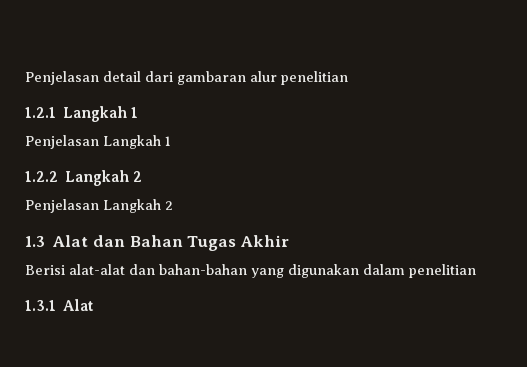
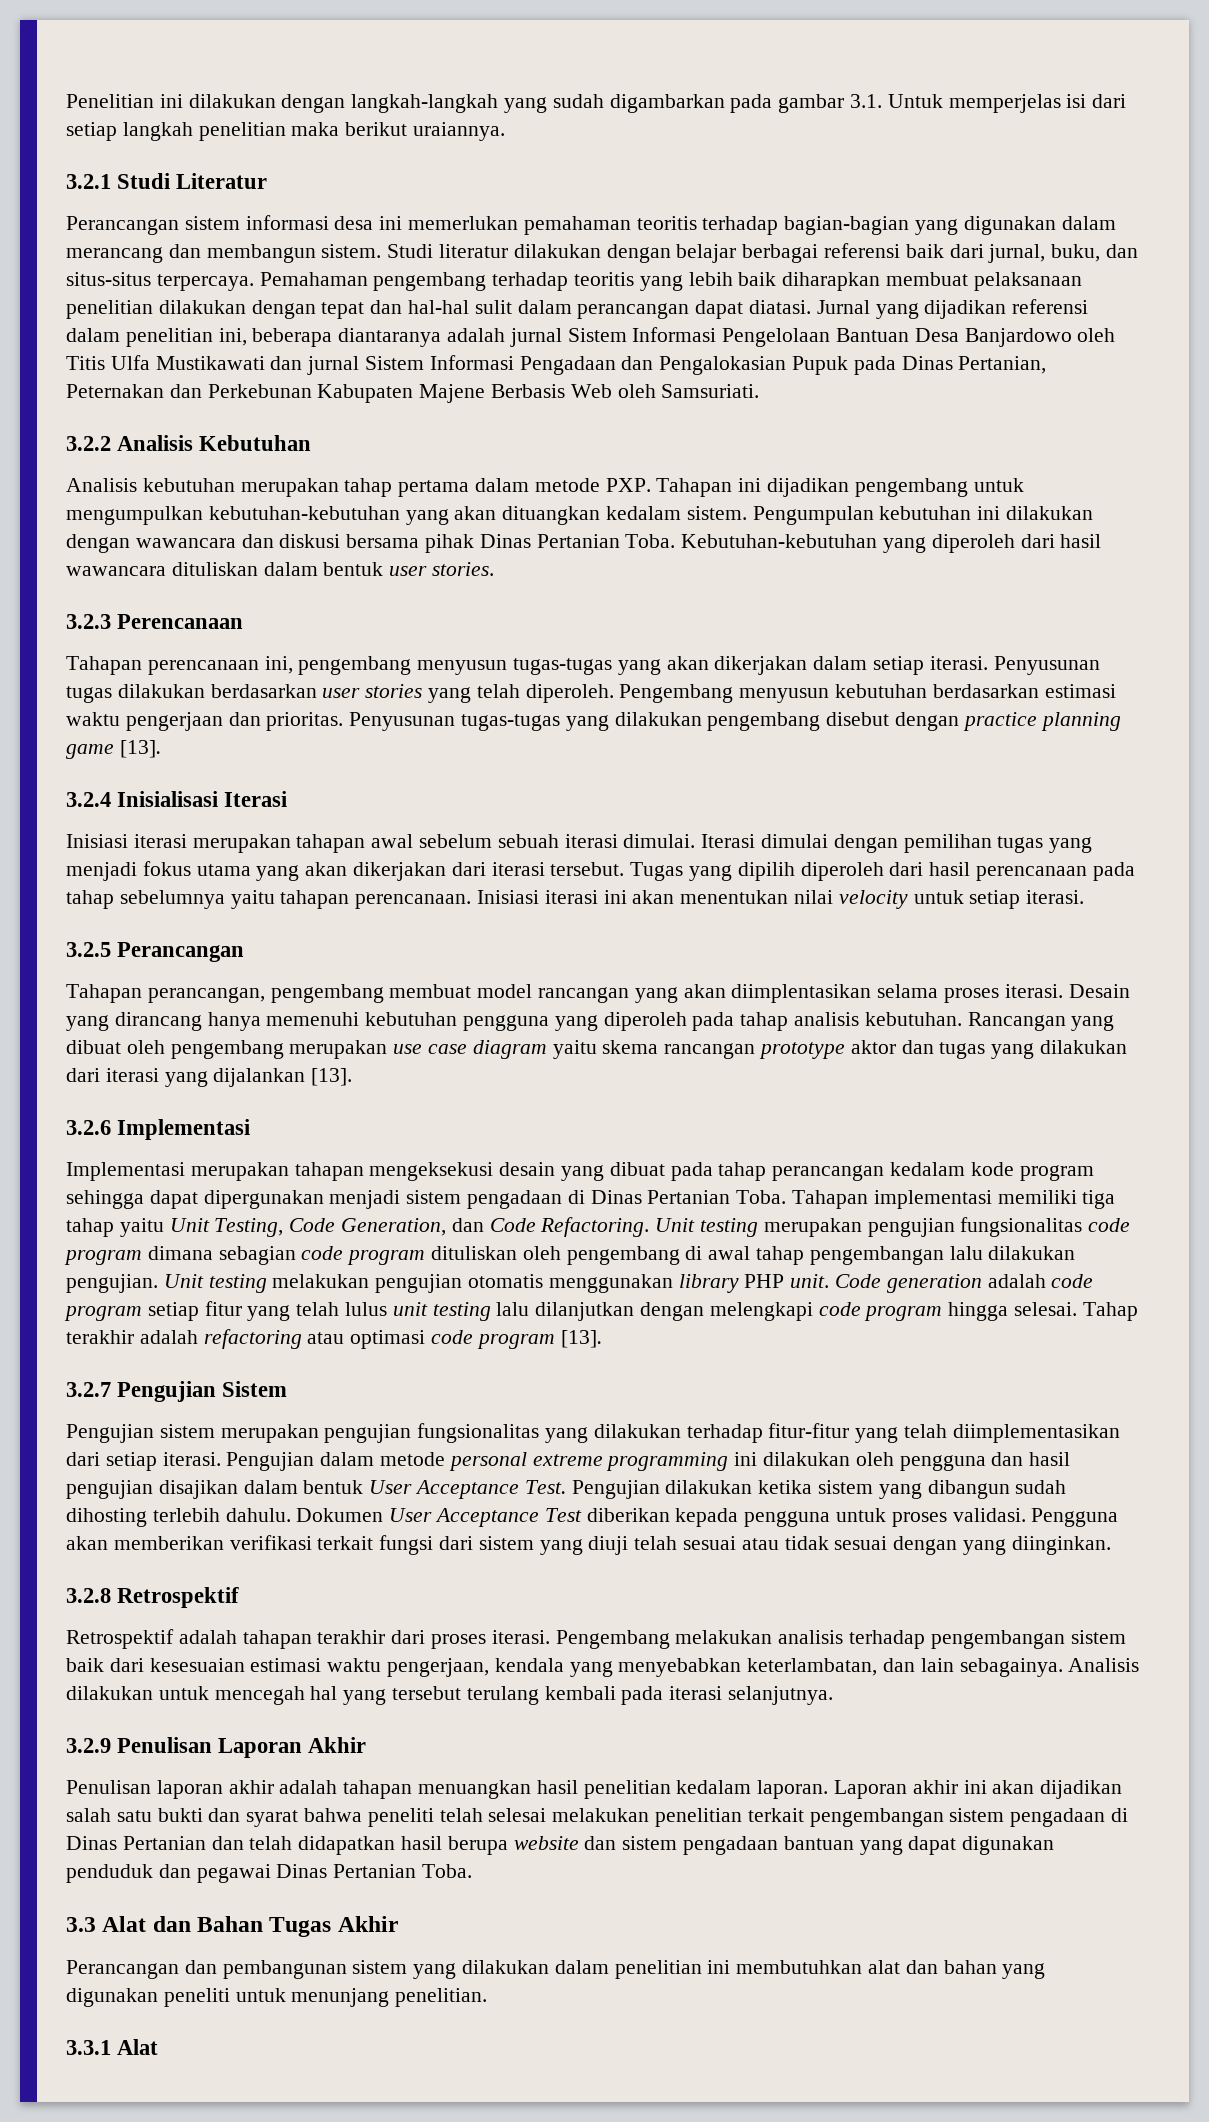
- Penjelasan detail dari gambaran alur penelitian
- 1.2.1 Langkah 1
- Penjelasan Langkah 1
- 1.2.2 Langkah 2
- Penjelasan Langkah 2
- 1.3 Alat dan Bahan Tugas Akhir
+ Penelitian ini dilakukan dengan langkah-langkah yang sudah digambarkan pada gambar 3.1. Untuk memperjelas isi dari setiap langkah penelitian maka berikut uraiannya.
+ 3.2.1 Studi Literatur
+ Perancangan sistem informasi desa ini memerlukan pemahaman teoritis terhadap bagian-bagian yang digunakan dalam merancang dan membangun sistem. Studi literatur dilakukan dengan belajar berbagai referensi baik dari jurnal, buku, dan situs-situs terpercaya. Pemahaman pengembang terhadap teoritis yang lebih baik diharapkan membuat pelaksanaan penelitian dilakukan dengan tepat dan hal-hal sulit dalam perancangan dapat diatasi. Jurnal yang dijadikan referensi dalam penelitian ini, beberapa diantaranya adalah jurnal Sistem Informasi Pengelolaan Bantuan Desa Banjardowo oleh Titis Ulfa Mustikawati dan jurnal Sistem Informasi Pengadaan dan Pengalokasian Pupuk pada Dinas Pertanian, Peternakan dan Perkebunan Kabupaten Majene Berbasis Web oleh Samsuriati.
+ 3.2.2 Analisis Kebutuhan
+ Analisis kebutuhan merupakan tahap pertama dalam metode PXP. Tahapan ini dijadikan pengembang untuk mengumpulkan kebutuhan-kebutuhan yang akan dituangkan kedalam sistem. Pengumpulan kebutuhan ini dilakukan dengan wawancara dan diskusi bersama pihak Dinas Pertanian Toba. Kebutuhan-kebutuhan yang diperoleh dari hasil wawancara dituliskan dalam bentuk user stories.
+ 3.2.3 Perencanaan
+ Tahapan perencanaan ini, pengembang menyusun tugas-tugas yang akan dikerjakan dalam setiap iterasi. Penyusunan tugas dilakukan berdasarkan user stories yang telah diperoleh. Pengembang menyusun kebutuhan berdasarkan estimasi waktu pengerjaan dan prioritas. Penyusunan tugas-tugas yang dilakukan pengembang disebut dengan practice planning game [13].
+ 3.2.4 Inisialisasi Iterasi
+ Inisiasi iterasi merupakan tahapan awal sebelum sebuah iterasi dimulai. Iterasi dimulai dengan pemilihan tugas yang menjadi fokus utama yang akan dikerjakan dari iterasi tersebut. Tugas yang dipilih diperoleh dari hasil perencanaan pada tahap sebelumnya yaitu tahapan perencanaan. Inisiasi iterasi ini akan menentukan nilai velocity untuk setiap iterasi.
+ 3.2.5 Perancangan
+ Tahapan perancangan, pengembang membuat model rancangan yang akan diimplentasikan selama proses iterasi. Desain yang dirancang hanya memenuhi kebutuhan pengguna yang diperoleh pada tahap analisis kebutuhan. Rancangan yang dibuat oleh pengembang merupakan use case diagram yaitu skema rancangan prototype aktor dan tugas yang dilakukan dari iterasi yang dijalankan [13].
+ 3.2.6 Implementasi
+ Implementasi merupakan tahapan mengeksekusi desain yang dibuat pada tahap perancangan kedalam kode program sehingga dapat dipergunakan menjadi sistem pengadaan di Dinas Pertanian Toba. Tahapan implementasi memiliki tiga tahap yaitu Unit Testing, Code Generation, dan Code Refactoring. Unit testing merupakan pengujian fungsionalitas code program dimana sebagian code program dituliskan oleh pengembang di awal tahap pengembangan lalu dilakukan pengujian. Unit testing melakukan pengujian otomatis menggunakan library PHP unit. Code generation adalah code program setiap fitur yang telah lulus unit testing lalu dilanjutkan dengan melengkapi code program hingga selesai. Tahap terakhir adalah refactoring atau optimasi code program [13].
+ 3.2.7 Pengujian Sistem
+ Pengujian sistem merupakan pengujian fungsionalitas yang dilakukan terhadap fitur-fitur yang telah diimplementasikan dari setiap iterasi. Pengujian dalam metode personal extreme programming ini dilakukan oleh pengguna dan hasil pengujian disajikan dalam bentuk User Acceptance Test. Pengujian dilakukan ketika sistem yang dibangun sudah dihosting terlebih dahulu. Dokumen User Acceptance Test diberikan kepada pengguna untuk proses validasi. Pengguna akan memberikan verifikasi terkait fungsi dari sistem yang diuji telah sesuai atau tidak sesuai dengan yang diinginkan.
+ 3.2.8 Retrospektif
+ Retrospektif adalah tahapan terakhir dari proses iterasi. Pengembang melakukan analisis terhadap pengembangan sistem baik dari kesesuaian estimasi waktu pengerjaan, kendala yang menyebabkan keterlambatan, dan lain sebagainya. Analisis dilakukan untuk mencegah hal yang tersebut terulang kembali pada iterasi selanjutnya.
+ 3.2.9 Penulisan Laporan Akhir
+ Penulisan laporan akhir adalah tahapan menuangkan hasil penelitian kedalam laporan. Laporan akhir ini akan dijadikan salah satu bukti dan syarat bahwa peneliti telah selesai melakukan penelitian terkait pengembangan sistem pengadaan di Dinas Pertanian dan telah didapatkan hasil berupa website dan sistem pengadaan bantuan yang dapat digunakan penduduk dan pegawai Dinas Pertanian Toba.
+ 3.3 Alat dan Bahan Tugas Akhir
- Berisi alat-alat dan bahan-bahan yang digunakan dalam penelitian
- 1.3.1 Alat
+ Perancangan dan pembangunan sistem yang dilakukan dalam penelitian ini membutuhkan alat dan bahan yang digunakan peneliti untuk menunjang penelitian.
+ 3.3.1 Alat

